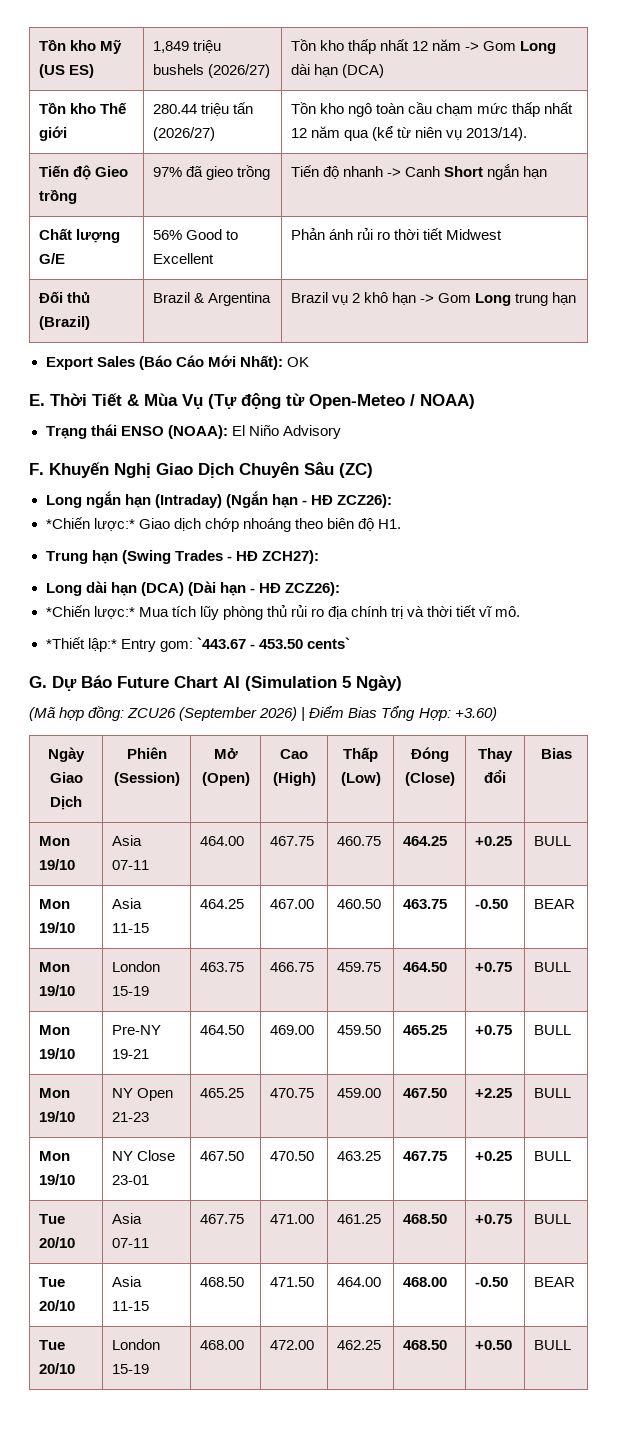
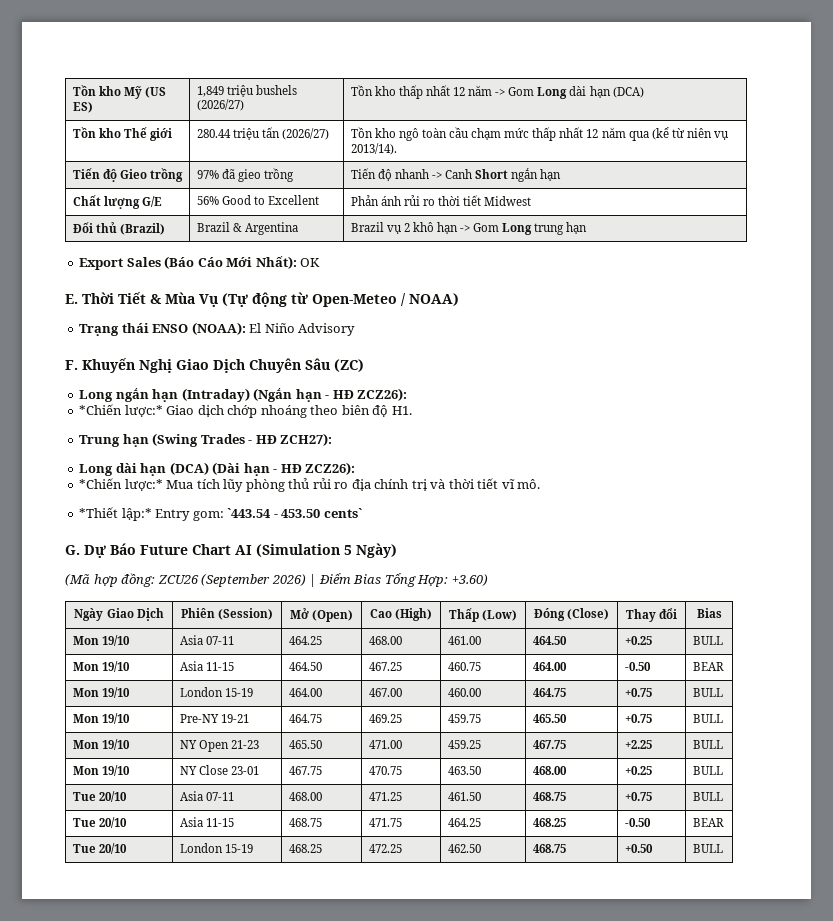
- *Thiết lập:* Entry gom: `443.67 - 453.50 cents`
+ *Thiết lập:* Entry gom: `443.54 - 453.50 cents`
- Mon 19/10 | Asia 07-11 | 464.00 | 467.75 | 460.75 | 464.25 | +0.25 | BULL
+ Mon 19/10 | Asia 07-11 | 464.25 | 468.00 | 461.00 | 464.50 | +0.25 | BULL
- Mon 19/10 | Asia 11-15 | 464.25 | 467.00 | 460.50 | 463.75 | -0.50 | BEAR
+ Mon 19/10 | Asia 11-15 | 464.50 | 467.25 | 460.75 | 464.00 | -0.50 | BEAR
- Mon 19/10 | London 15-19 | 463.75 | 466.75 | 459.75 | 464.50 | +0.75 | BULL
+ Mon 19/10 | London 15-19 | 464.00 | 467.00 | 460.00 | 464.75 | +0.75 | BULL
- Mon 19/10 | Pre-NY 19-21 | 464.50 | 469.00 | 459.50 | 465.25 | +0.75 | BULL
+ Mon 19/10 | Pre-NY 19-21 | 464.75 | 469.25 | 459.75 | 465.50 | +0.75 | BULL
- Mon 19/10 | NY Open 21-23 | 465.25 | 470.75 | 459.00 | 467.50 | +2.25 | BULL
+ Mon 19/10 | NY Open 21-23 | 465.50 | 471.00 | 459.25 | 467.75 | +2.25 | BULL
- Mon 19/10 | NY Close 23-01 | 467.50 | 470.50 | 463.25 | 467.75 | +0.25 | BULL
+ Mon 19/10 | NY Close 23-01 | 467.75 | 470.75 | 463.50 | 468.00 | +0.25 | BULL
- Tue 20/10 | Asia 07-11 | 467.75 | 471.00 | 461.25 | 468.50 | +0.75 | BULL
+ Tue 20/10 | Asia 07-11 | 468.00 | 471.25 | 461.50 | 468.75 | +0.75 | BULL
- Tue 20/10 | Asia 11-15 | 468.50 | 471.50 | 464.00 | 468.00 | -0.50 | BEAR
+ Tue 20/10 | Asia 11-15 | 468.75 | 471.75 | 464.25 | 468.25 | -0.50 | BEAR
- Tue 20/10 | London 15-19 | 468.00 | 472.00 | 462.25 | 468.50 | +0.50 | BULL
+ Tue 20/10 | London 15-19 | 468.25 | 472.25 | 462.50 | 468.75 | +0.50 | BULL

